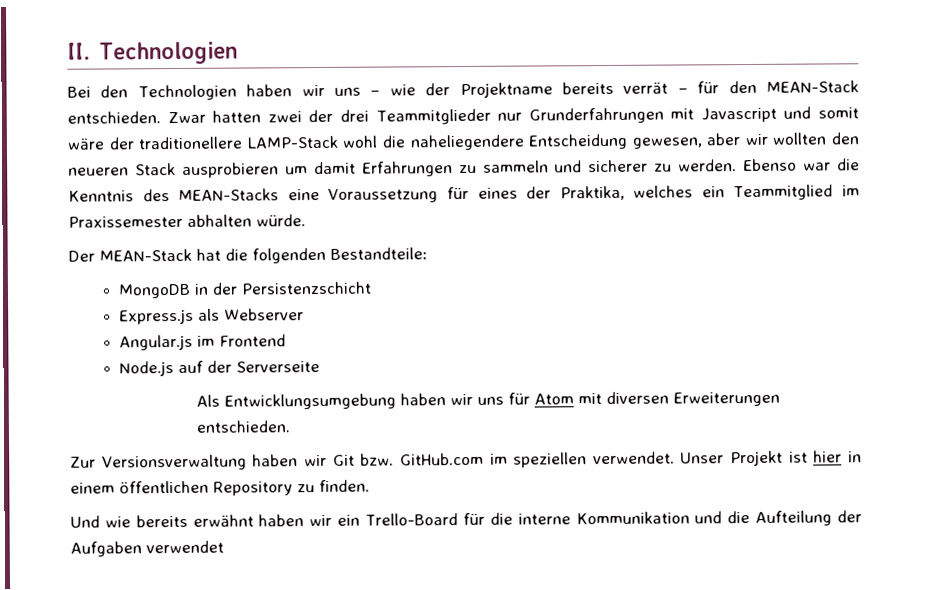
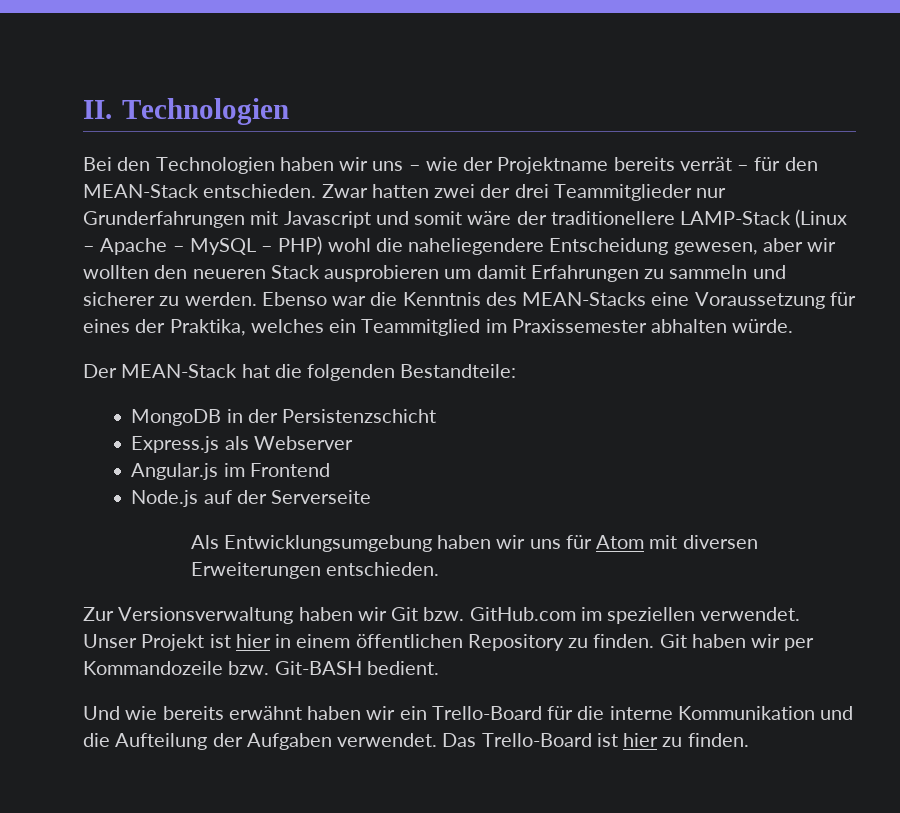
- Zwar hatten zwei der drei Teammitglieder nur Grunderfahrungen mit Javascript und somit wäre der traditionellere LAMP-Stack wohl die naheliegendere Entscheidung gewesen, aber wir wollten den neueren Stack ausprobieren um damit Erfahrungen zu sammeln und sicherer zu werden.
+ Zwar hatten zwei der drei Teammitglieder nur Grunderfahrungen mit Javascript und somit wäre der traditionellere LAMP-Stack (Linux – Apache – MySQL – PHP) wohl die naheliegendere Entscheidung gewesen, aber wir wollten den neueren Stack ausprobieren um damit Erfahrungen zu sammeln und sicherer zu werden.
+ Git haben wir per Kommandozeile bzw. Git-BASH bedient.
- Und wie bereits erwähnt haben wir ein Trello-Board für die interne Kommunikation und die Aufteilung der Aufgaben verwendet
+ Und wie bereits erwähnt haben wir ein Trello-Board für die interne Kommunikation und die Aufteilung der Aufgaben verwendet. Das Trello-Board ist hier zu finden.

